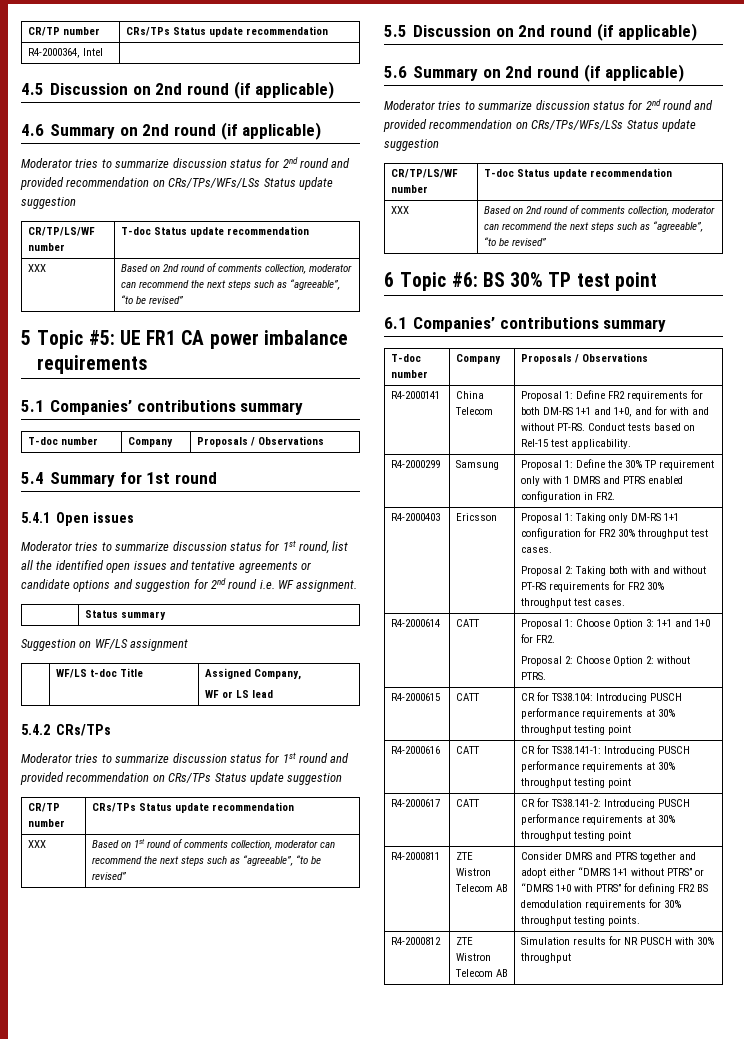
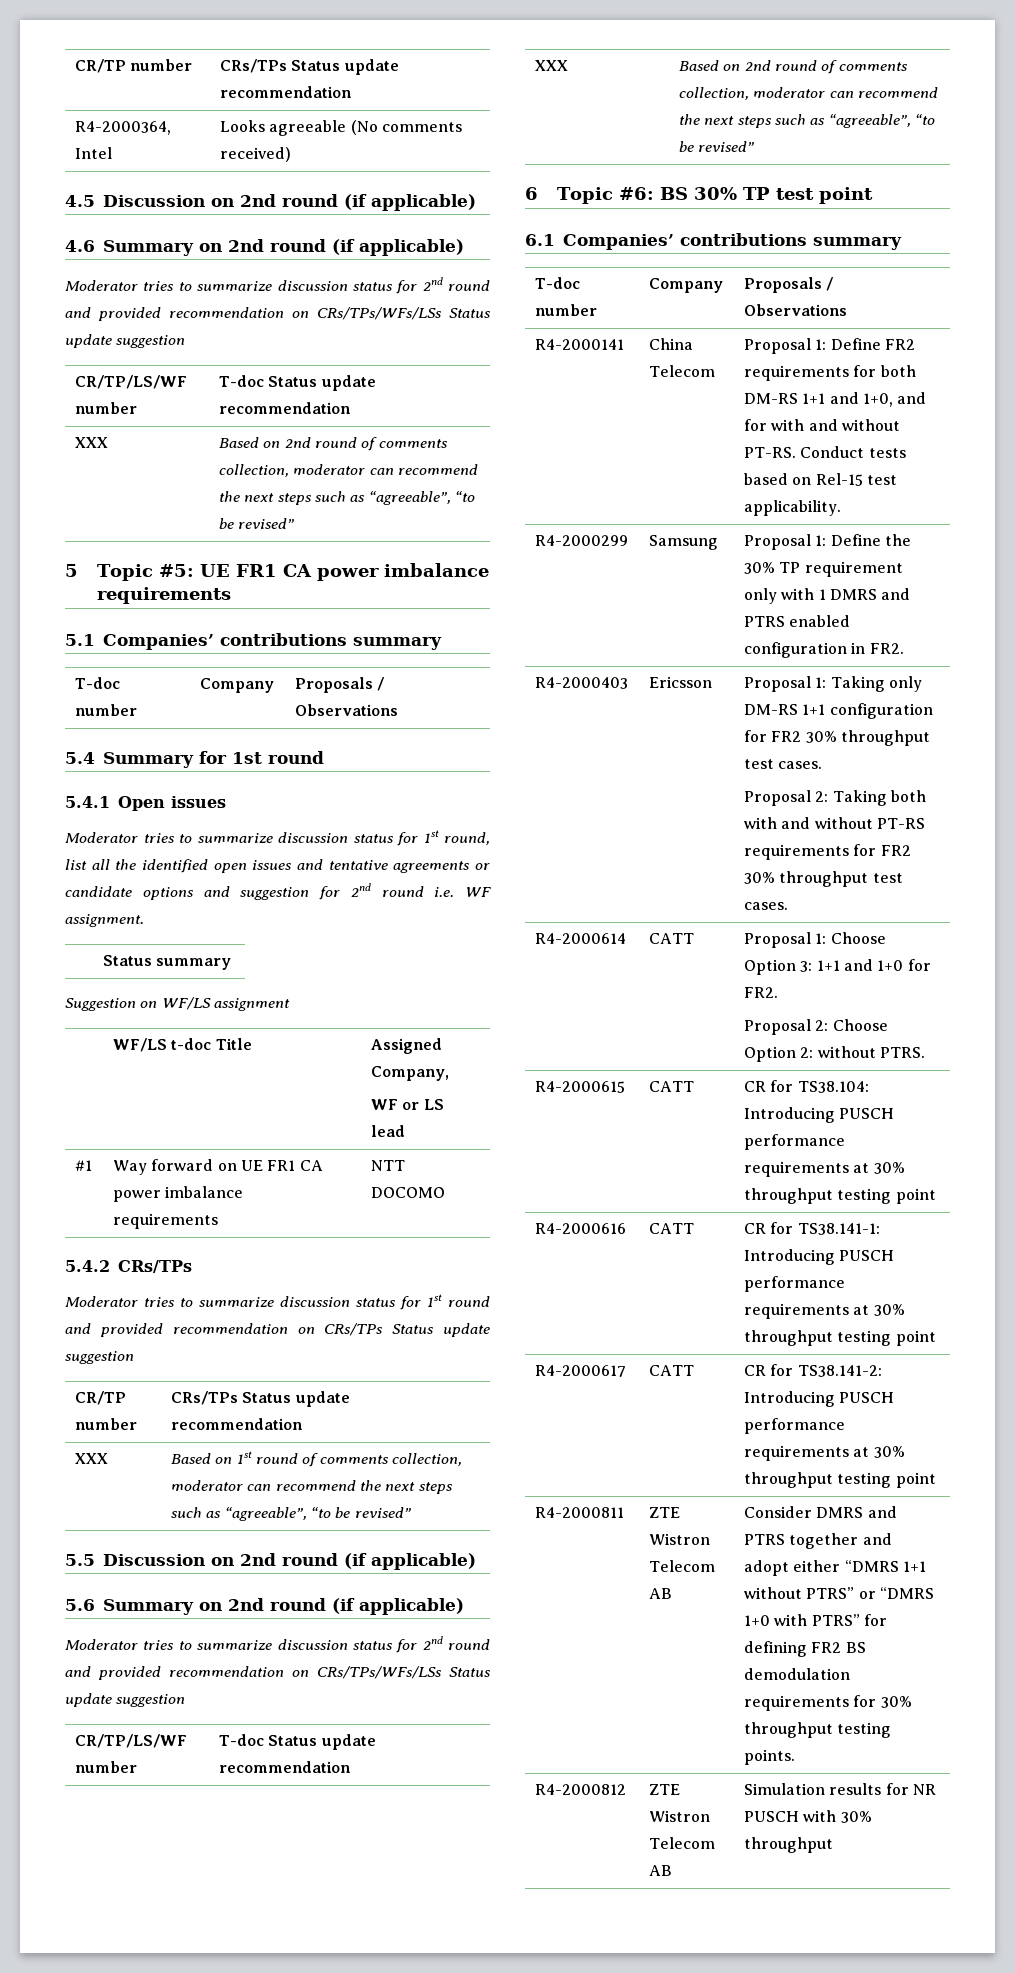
- R4-2000364, Intel |
+ R4-2000364, Intel | Looks agreeable (No comments received)
+ #1 | Way forward on UE FR1 CA power imbalance requirements | NTT DOCOMO

